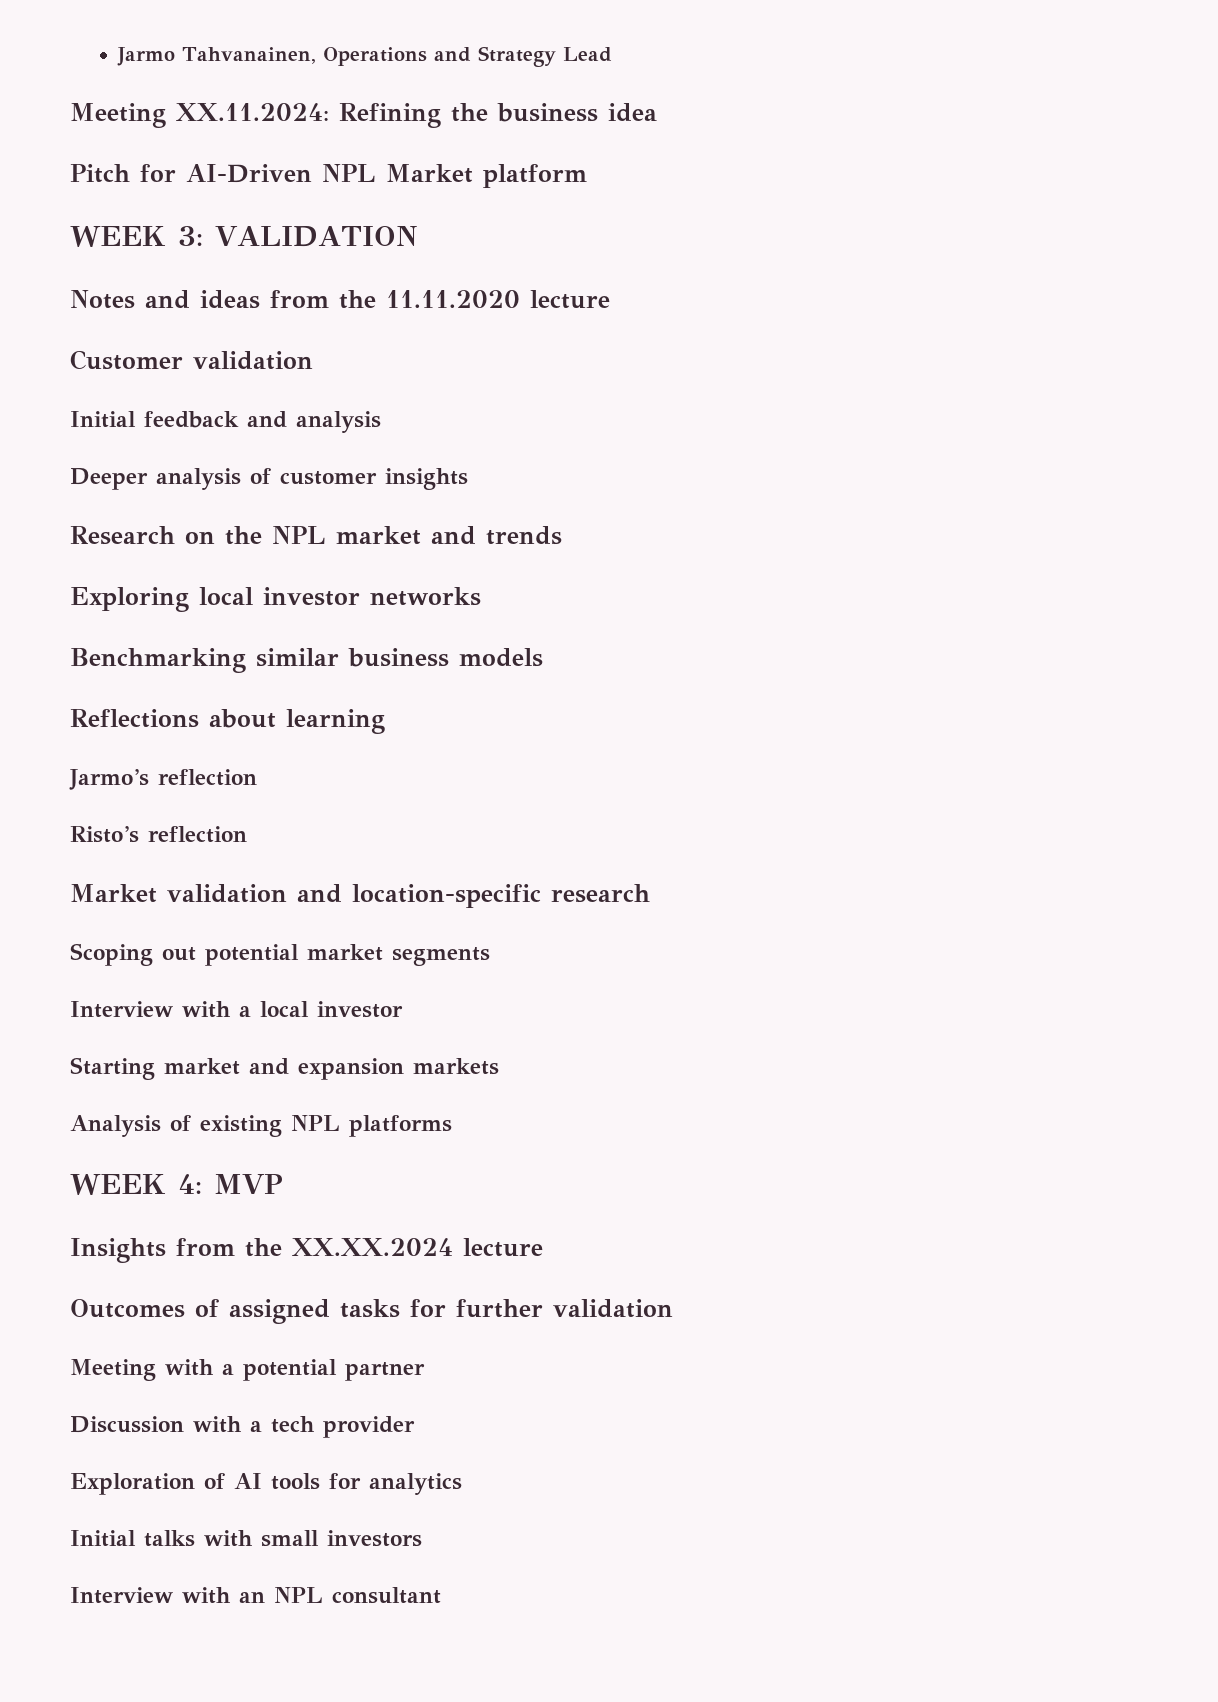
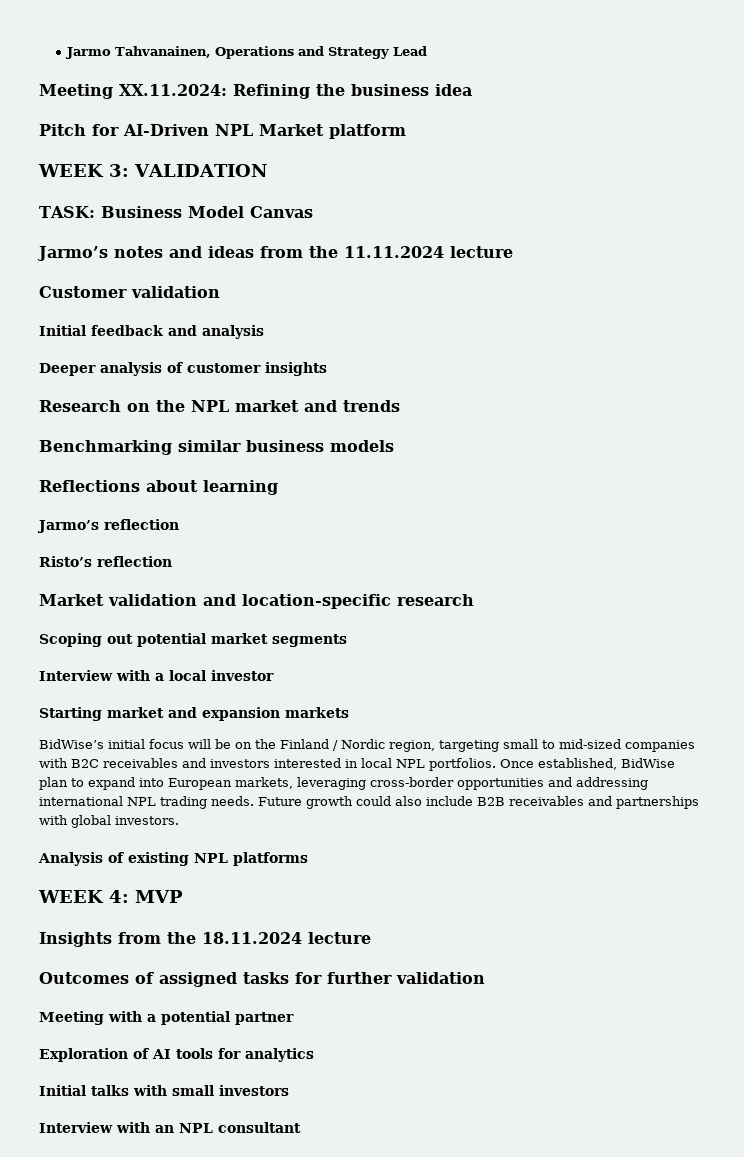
- Notes and ideas from the 11.11.2020 lecture
+ TASK: Business Model Canvas
+ Jarmo’s notes and ideas from the 11.11.2024 lecture
- Exploring local investor networks
+ BidWise’s initial focus will be on the Finland / Nordic region, targeting small to mid-sized companies with B2C receivables and investors interested in local NPL portfolios. Once established, BidWise plan to expand into European markets, leveraging cross-border opportunities and addressing international NPL trading needs. Future growth could also include B2B receivables and partnerships with global investors.
- Insights from the XX.XX.2024 lecture
+ Insights from the 18.11.2024 lecture
- Discussion with a tech provider

